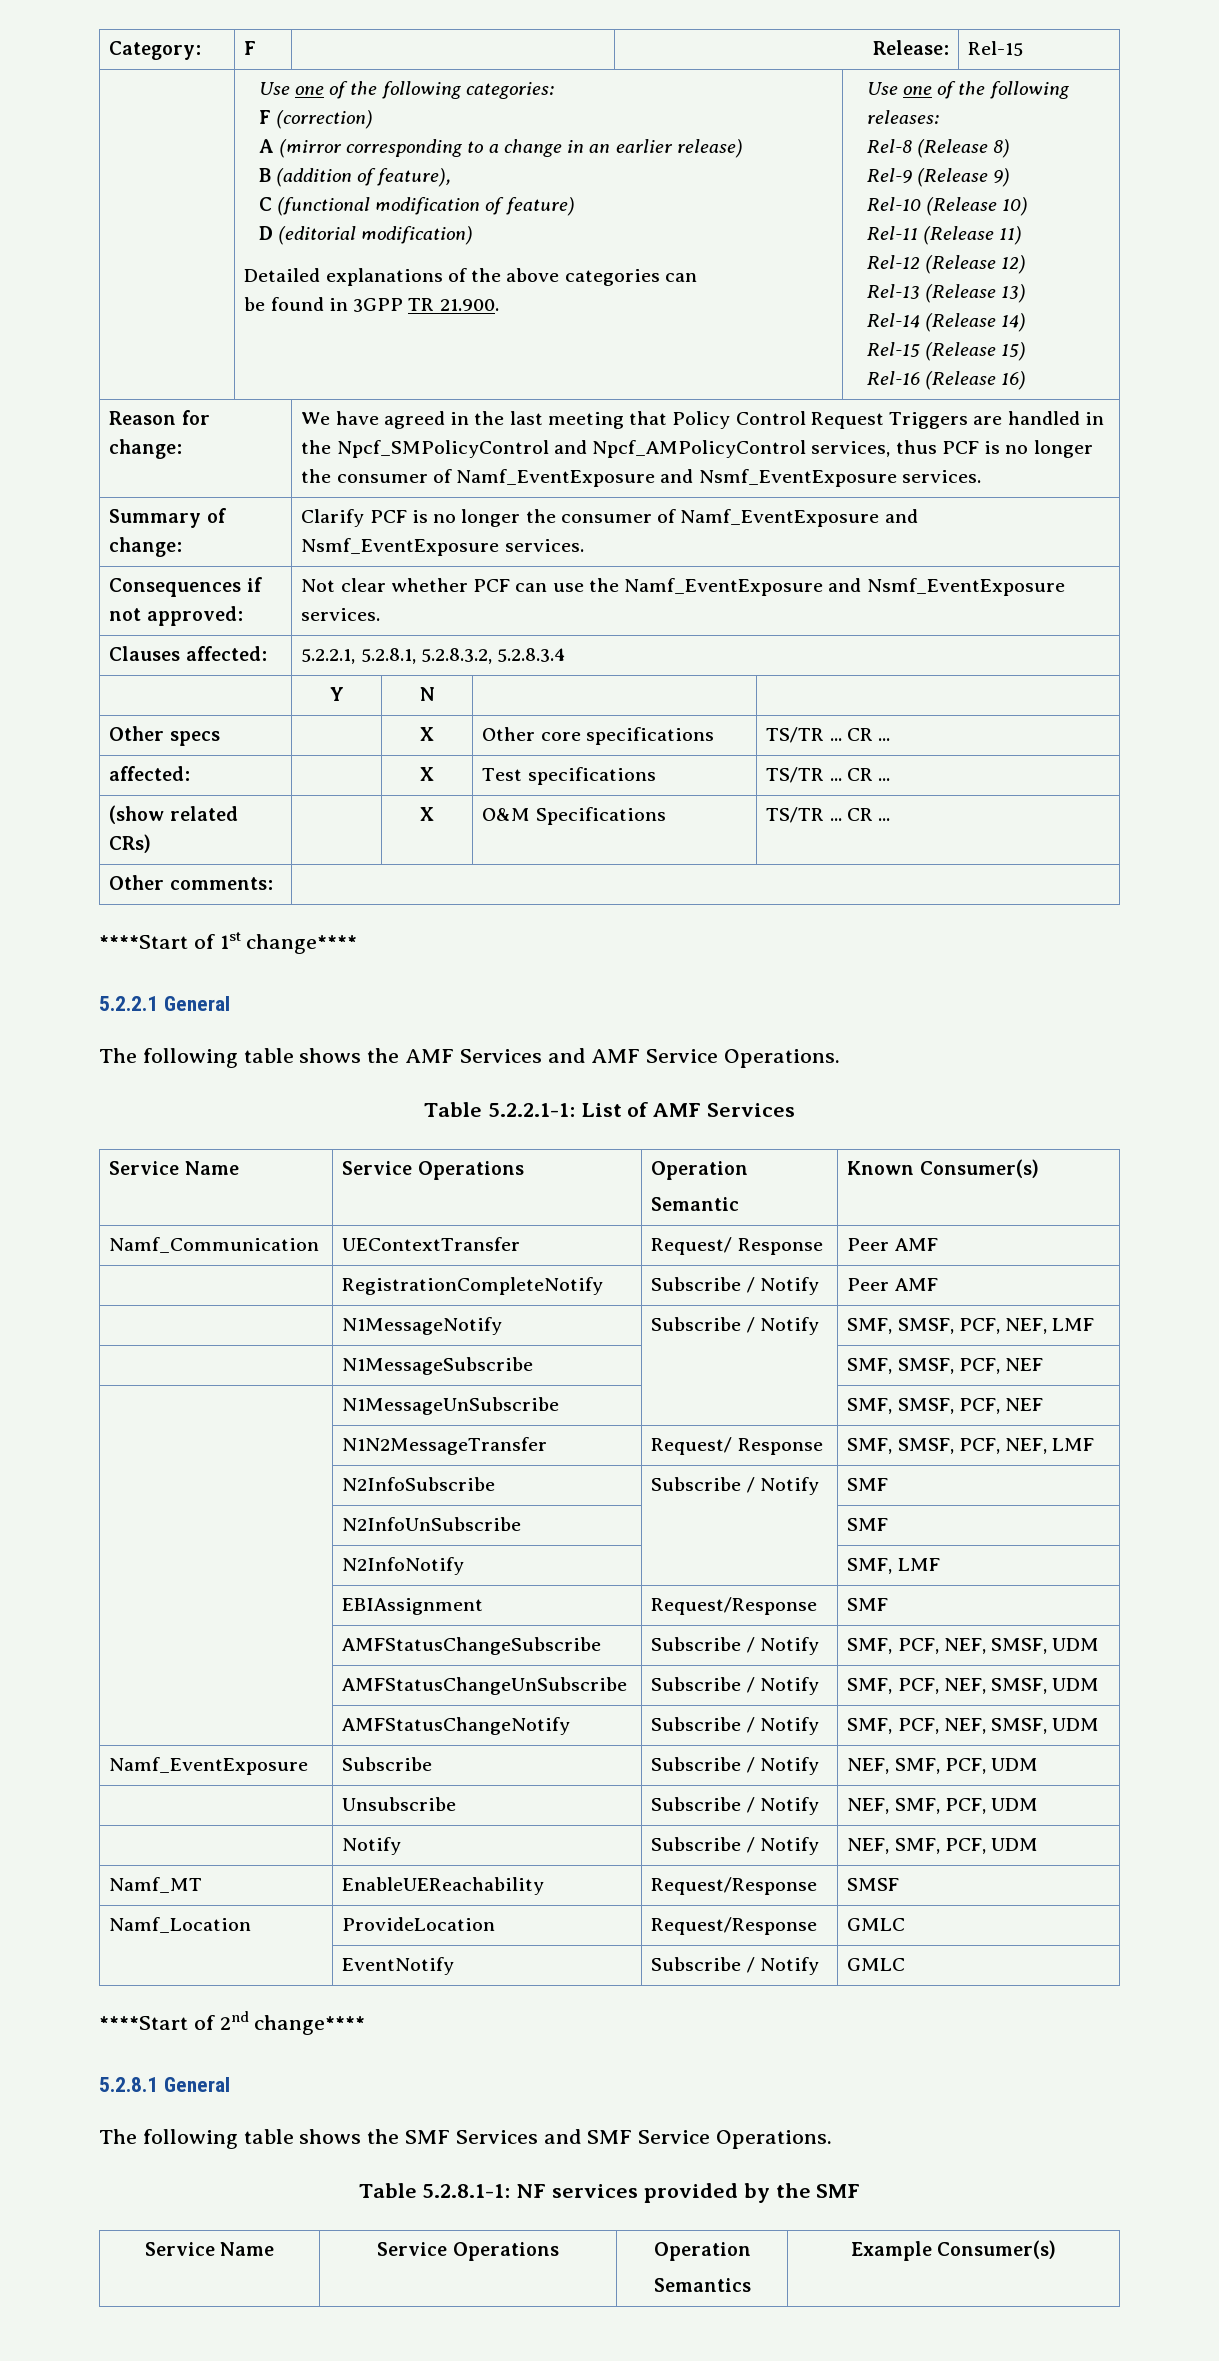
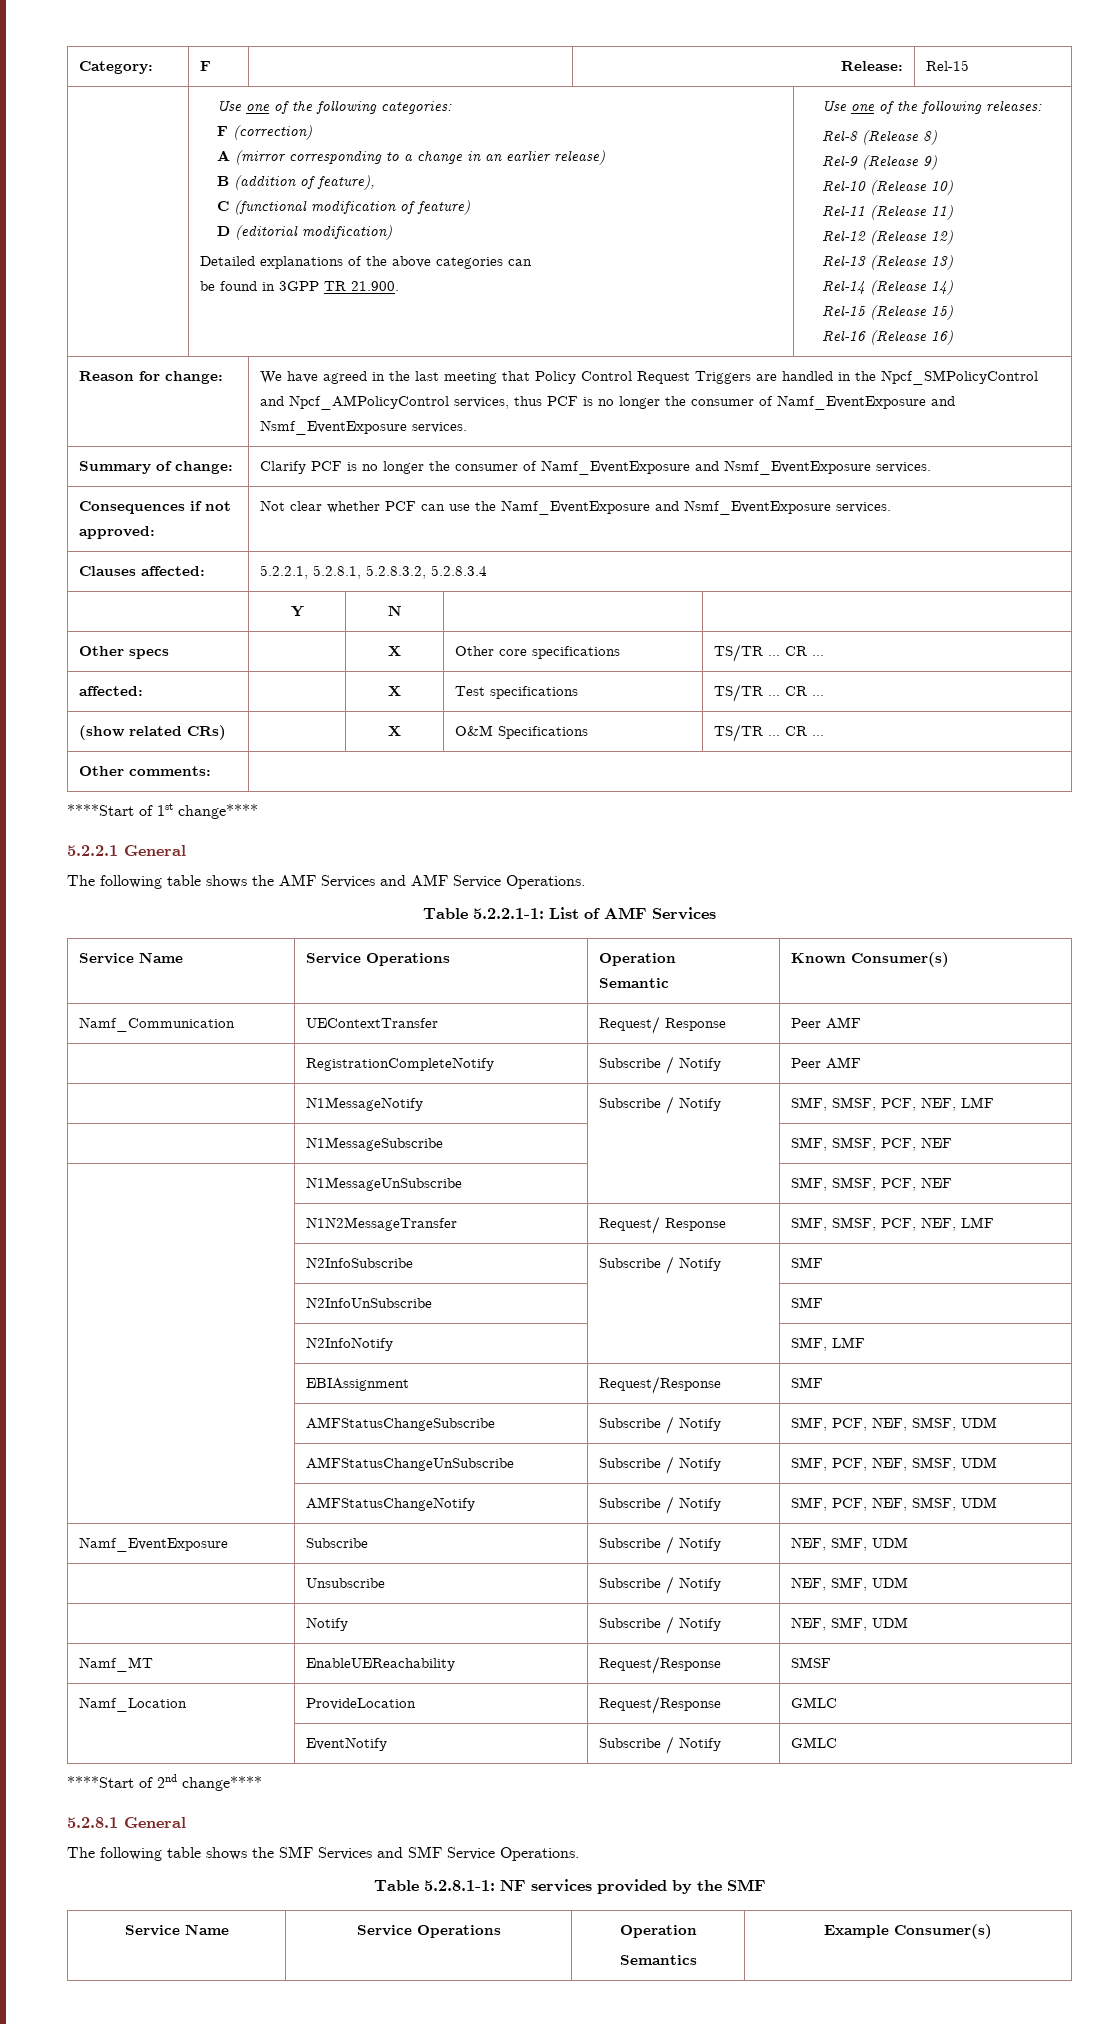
- Namf_EventExposure | Subscribe | Subscribe / Notify | NEF, SMF, PCF, UDM
+ Namf_EventExposure | Subscribe | Subscribe / Notify | NEF, SMF, UDM
- | Unsubscribe | Subscribe / Notify | NEF, SMF, PCF, UDM
+ | Unsubscribe | Subscribe / Notify | NEF, SMF, UDM
- | Notify | Subscribe / Notify | NEF, SMF, PCF, UDM
+ | Notify | Subscribe / Notify | NEF, SMF, UDM

